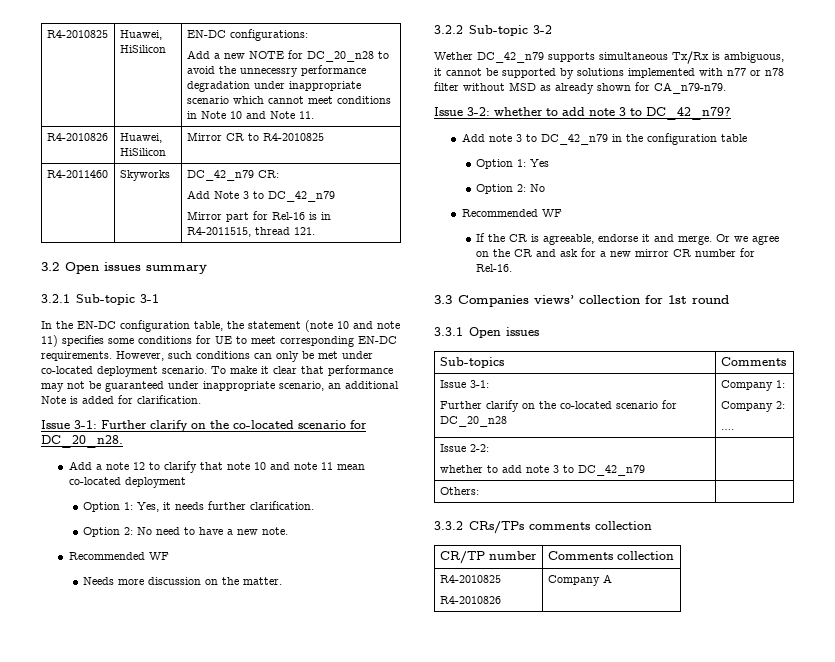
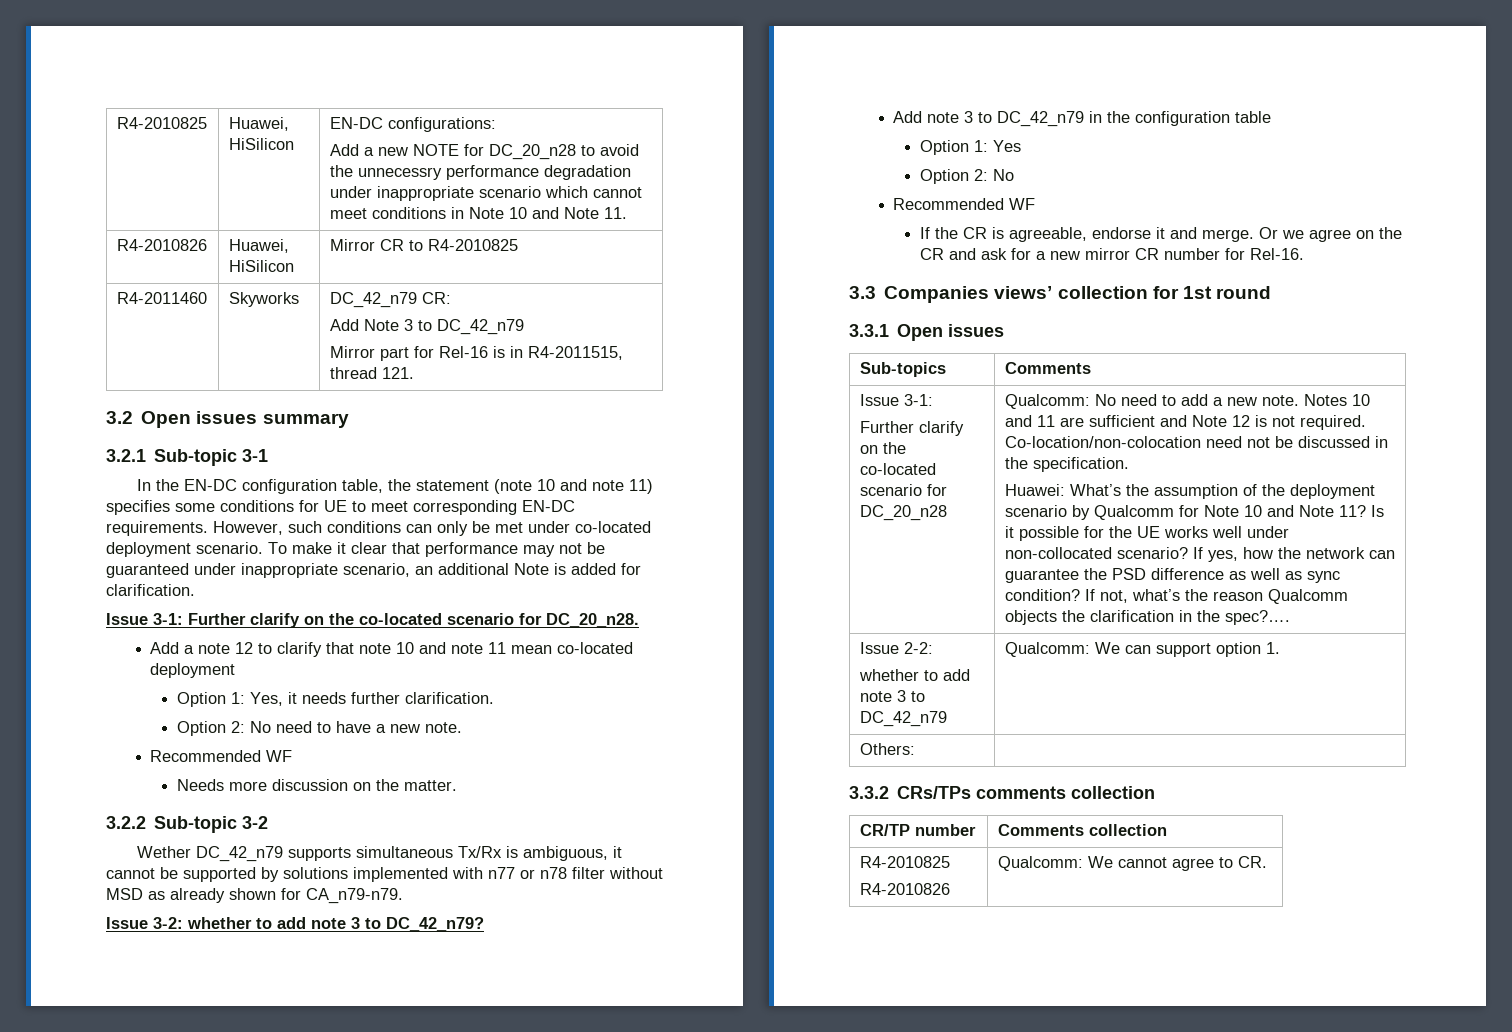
- Company 1:
- Company 2:
- ….
+ Qualcomm: No need to add a new note. Notes 10 and 11 are sufficient and Note 12 is not required. Co-location/non-colocation need not be discussed in the specification.
+ Huawei: What’s the assumption of the deployment scenario by Qualcomm for Note 10 and Note 11? Is it possible for the UE works well under non-collocated scenario? If yes, how the network can guarantee the PSD difference as well as sync condition? If not, what’s the reason Qualcomm objects the clarification in the spec?….
  Issue 2-2:
- whether to add note 3 to DC_42_n79 |
+ whether to add note 3 to DC_42_n79 | Qualcomm: We can support option 1.
  CR/TP number | Comments collection
  R4-2010825
- R4-2010826 | Company A
+ R4-2010826 | Qualcomm: We cannot agree to CR.

